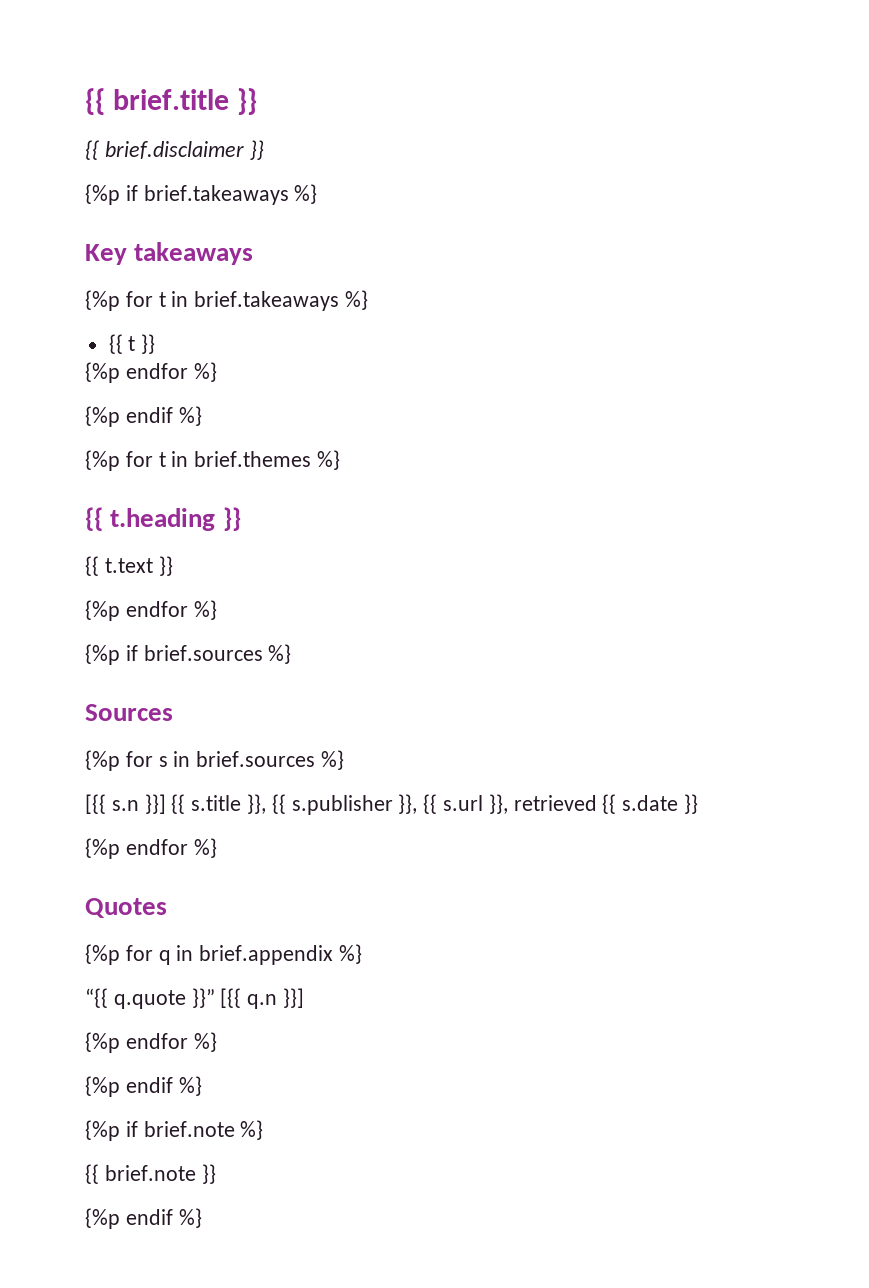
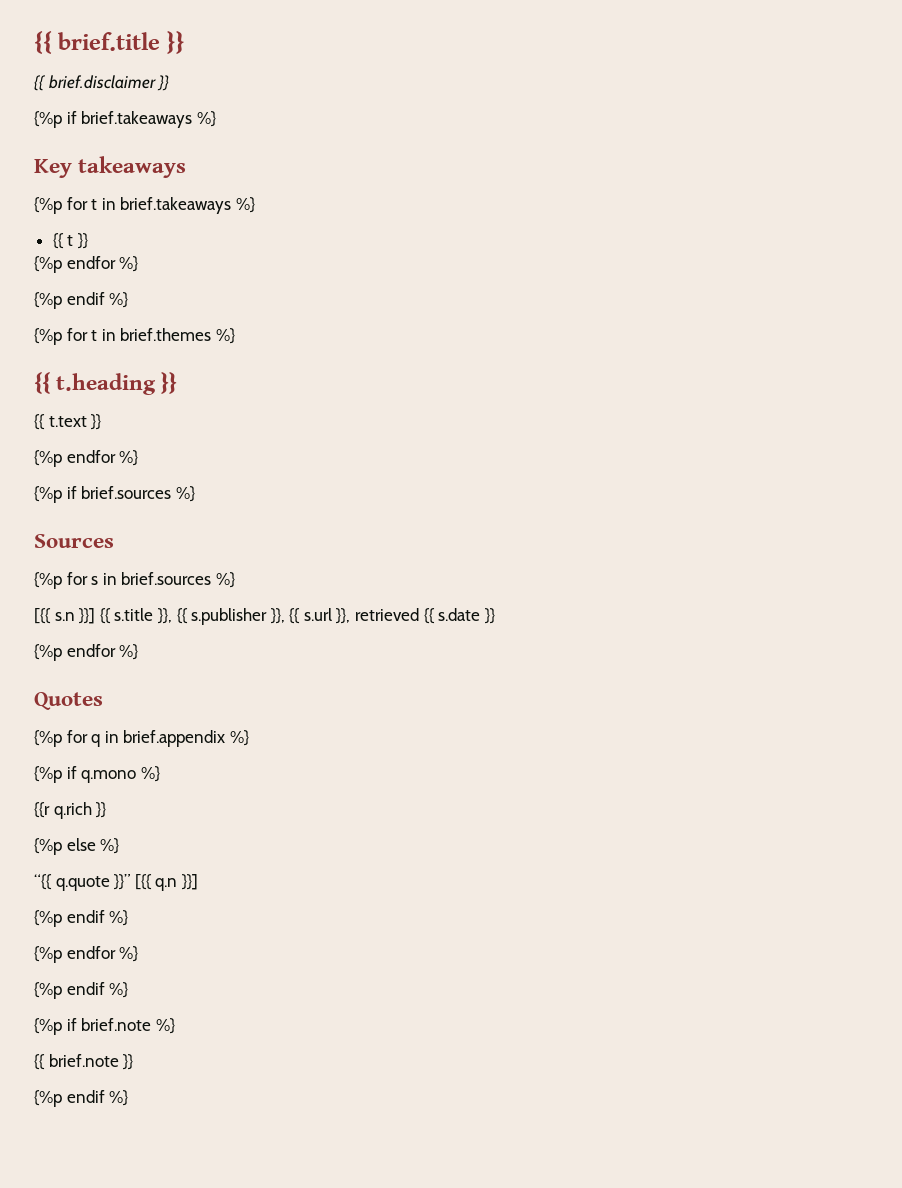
+ {%p if q.mono %}
+ {{r q.rich }}
+ {%p else %}
  “{{ q.quote }}” [{{ q.n }}]
+ {%p endif %}

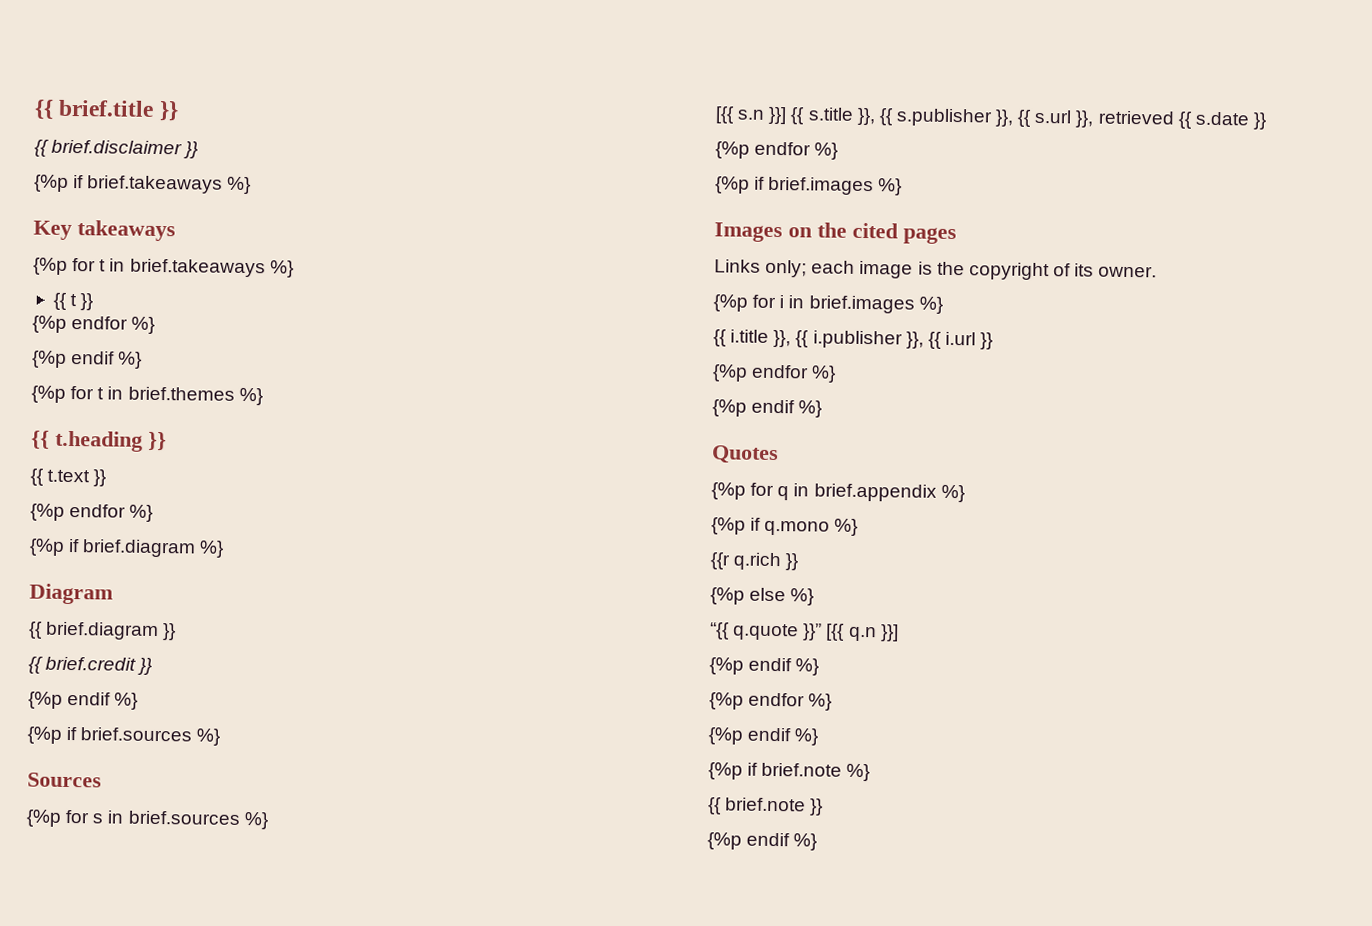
+ {%p if brief.diagram %}
+ Diagram
+ {{ brief.diagram }}
+ {{ brief.credit }}
+ {%p endif %}
+ {%p if brief.images %}
+ Images on the cited pages
+ Links only; each image is the copyright of its owner.
+ {%p for i in brief.images %}
+ {{ i.title }}, {{ i.publisher }}, {{ i.url }}
+ {%p endfor %}
+ {%p endif %}

